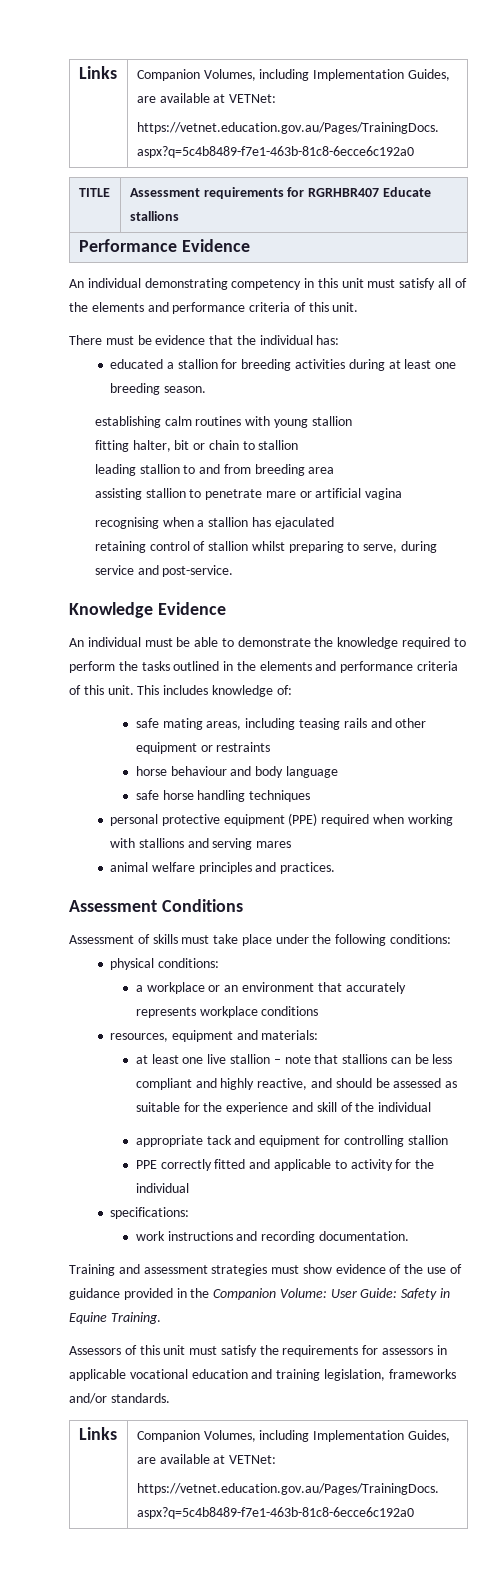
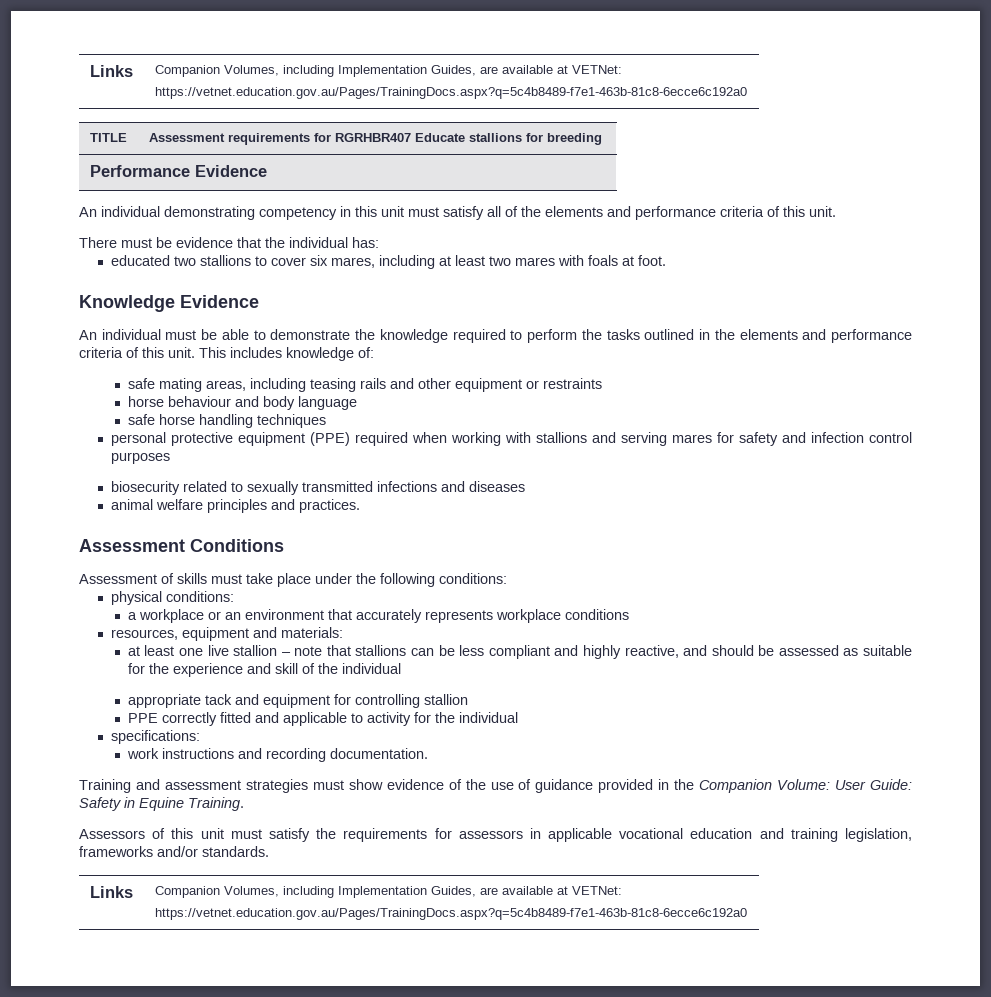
- TITLE | Assessment requirements for RGRHBR407 Educate stallions
+ TITLE | Assessment requirements for RGRHBR407 Educate stallions for breeding
- educated a stallion for breeding activities during at least one breeding season.
- establishing calm routines with young stallion
- fitting halter, bit or chain to stallion
- leading stallion to and from breeding area
- assisting stallion to penetrate mare or artificial vagina
- recognising when a stallion has ejaculated
- retaining control of stallion whilst preparing to serve, during service and post-service.
+ educated two stallions to cover six mares, including at least two mares with foals at foot.
- personal protective equipment (PPE) required when working with stallions and serving mares
+ personal protective equipment (PPE) required when working with stallions and serving mares for safety and infection control purposes
+ biosecurity related to sexually transmitted infections and diseases

